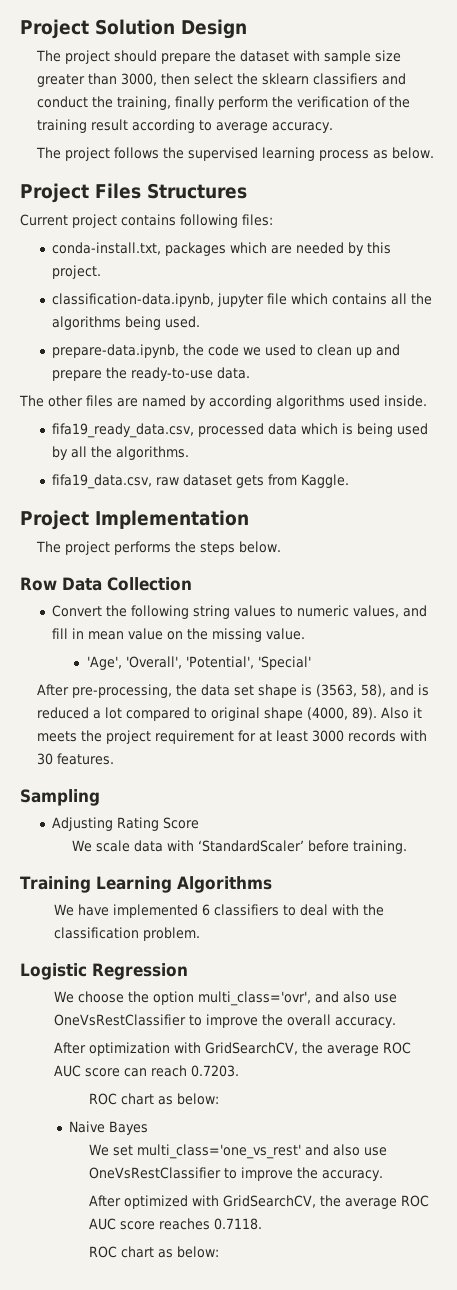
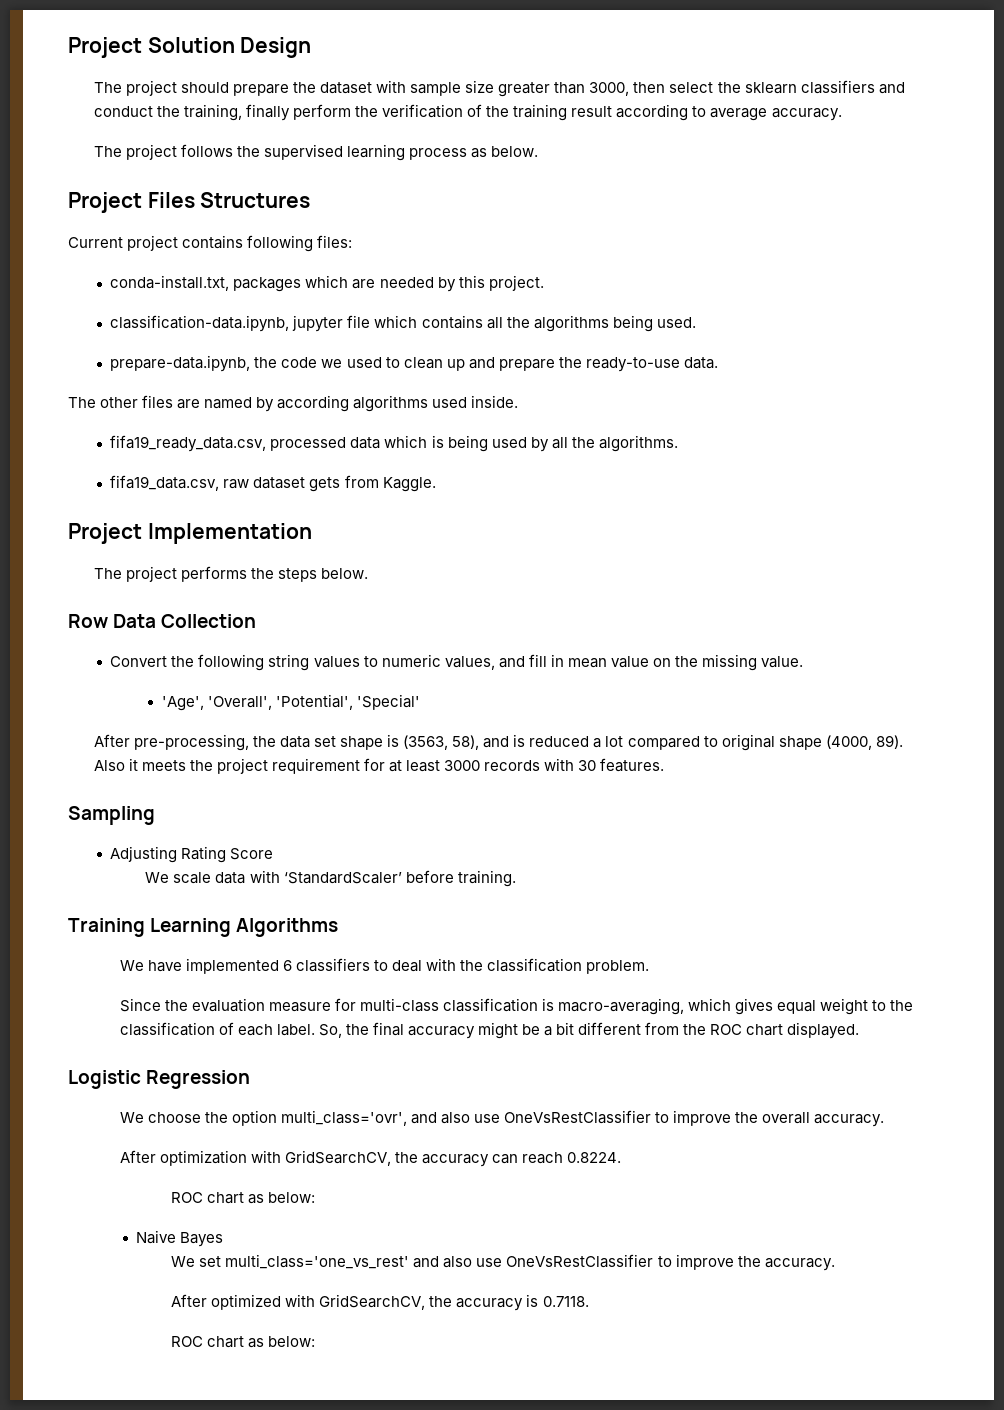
+ Since the evaluation measure for multi-class classification is macro-averaging, which gives equal weight to the classification of each label. So, the final accuracy might be a bit different from the ROC chart displayed.
- After optimization with GridSearchCV, the average ROC AUC score can reach 0.7203.
+ After optimization with GridSearchCV, the accuracy can reach 0.8224.
- After optimized with GridSearchCV, the average ROC AUC score reaches 0.7118.
+ After optimized with GridSearchCV, the accuracy is 0.7118.

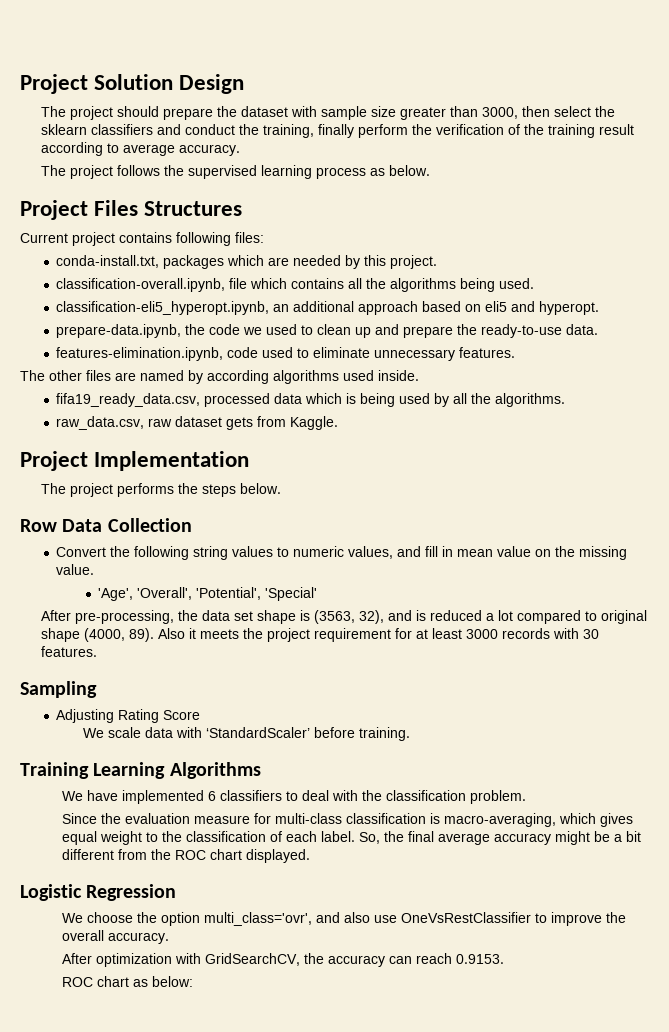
- classification-data.ipynb, jupyter file which contains all the algorithms being used.
+ classification-overall.ipynb, file which contains all the algorithms being used.
+ classification-eli5_hyperopt.ipynb, an additional approach based on eli5 and hyperopt.
+ features-elimination.ipynb, code used to eliminate unnecessary features.
- fifa19_data.csv, raw dataset gets from Kaggle.
+ raw_data.csv, raw dataset gets from Kaggle.
- After pre-processing, the data set shape is (3563, 58), and is reduced a lot compared to original shape (4000, 89).
+ After pre-processing, the data set shape is (3563, 32), and is reduced a lot compared to original shape (4000, 89).
- So, the final accuracy might be a bit different from the ROC chart displayed.
+ So, the final average accuracy might be a bit different from the ROC chart displayed.
- After optimization with GridSearchCV, the accuracy can reach 0.8224.
- ROC chart as below:
- Naive Bayes
- We set multi_class='one_vs_rest' and also use OneVsRestClassifier to improve the accuracy.
- After optimized with GridSearchCV, the accuracy is 0.7118.
+ After optimization with GridSearchCV, the accuracy can reach 0.9153.

